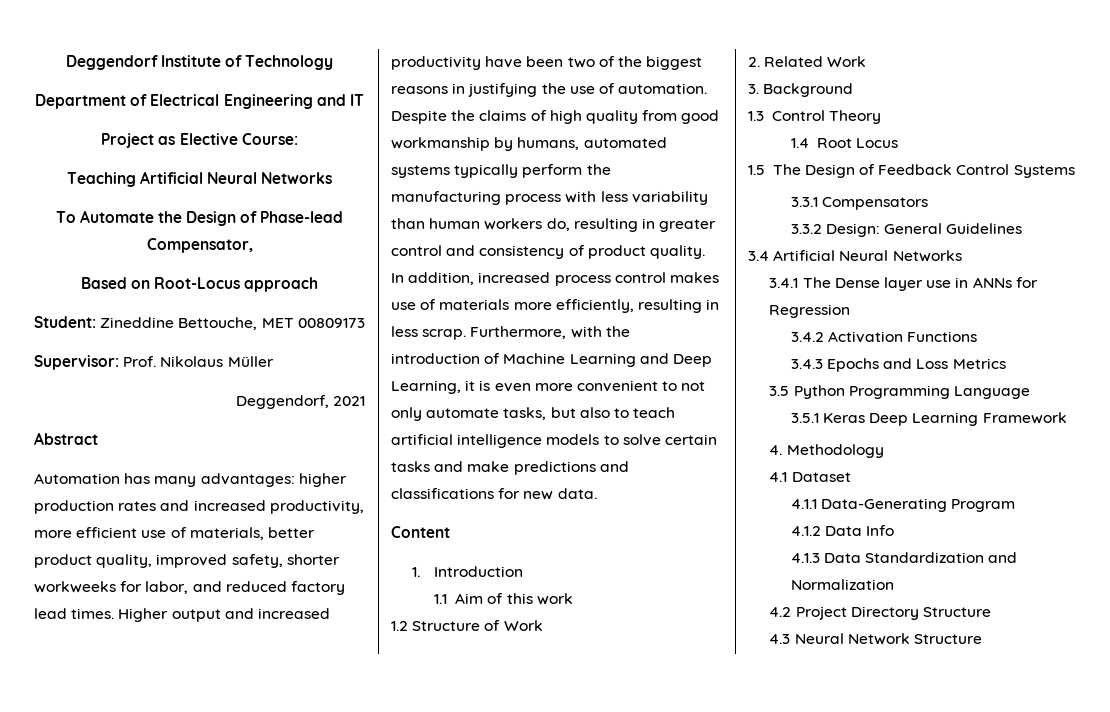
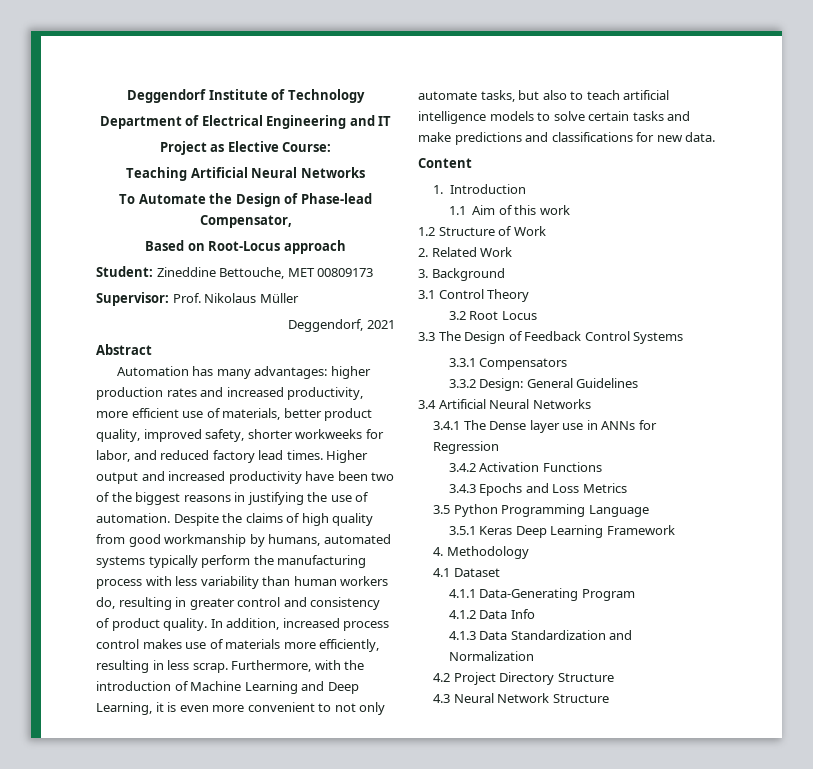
- 1.3 Control Theory
+ 3.1 Control Theory
- 1.4 Root Locus
+ 3.2 Root Locus
- 1.5 The Design of Feedback Control Systems
+ 3.3 The Design of Feedback Control Systems

